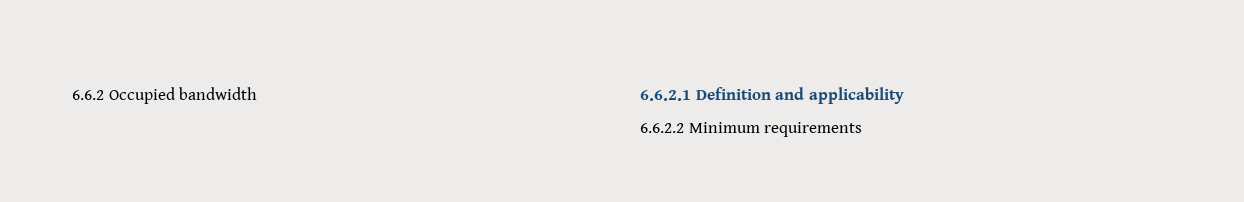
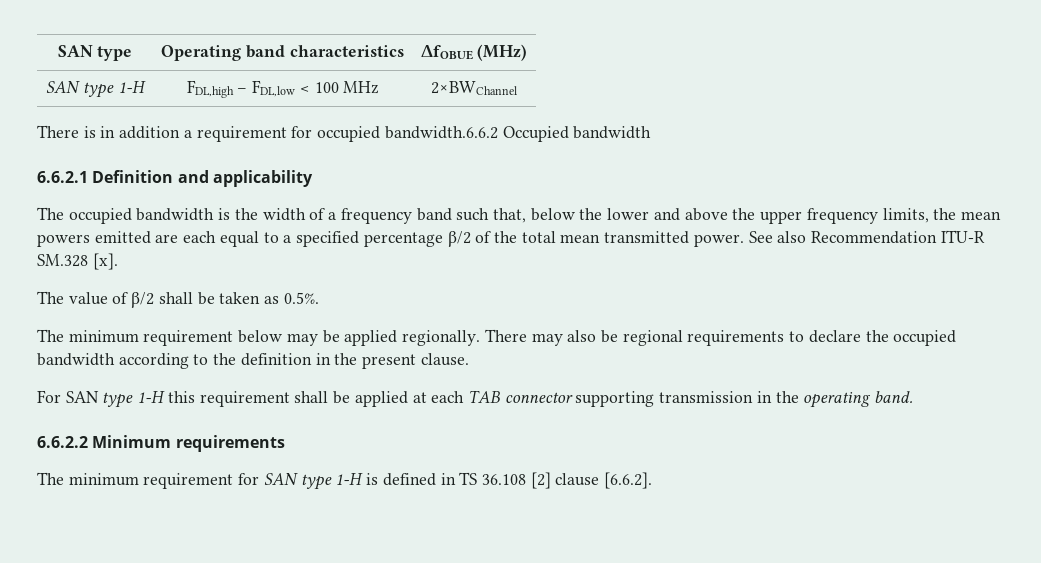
- 6.6.2 Occupied bandwidth
+ SAN type | Operating band characteristics | ΔfOBUE (MHz)
+ SAN type 1-H | FDL,high – FDL,low < 100 MHz | 2×BWChannel
+ There is in addition a requirement for occupied bandwidth.6.6.2 Occupied bandwidth
+ The occupied bandwidth is the width of a frequency band such that, below the lower and above the upper frequency limits, the mean powers emitted are each equal to a specified percentage β/2 of the total mean transmitted power. See also Recommendation ITU-R SM.328 [x].
+ The value of β/2 shall be taken as 0.5%.
+ The minimum requirement below may be applied regionally. There may also be regional requirements to declare the occupied bandwidth according to the definition in the present clause.
+ For SAN type 1-H this requirement shall be applied at each TAB connector supporting transmission in the operating band.
  6.6.2.2 Minimum requirements
+ The minimum requirement for SAN type 1-H is defined in TS 36.108 [2] clause [6.6.2].

